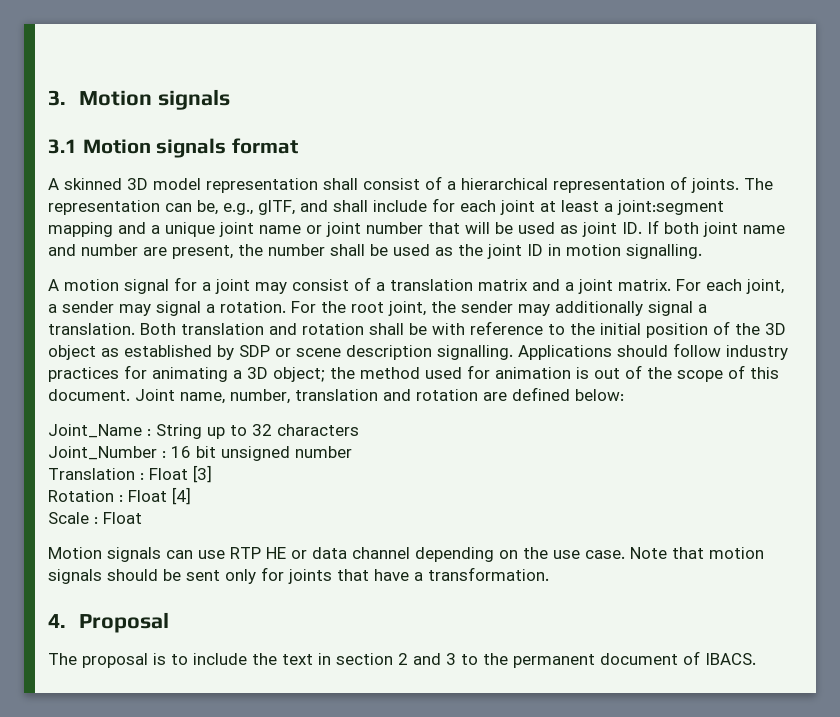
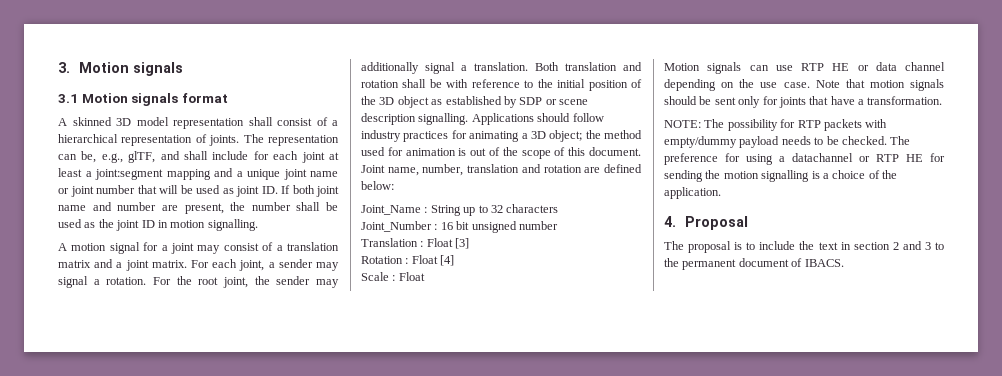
+ NOTE: The possibility for RTP packets with empty/dummy payload needs to be checked. The preference for using a datachannel or RTP HE for sending the motion signalling is a choice of the application.

